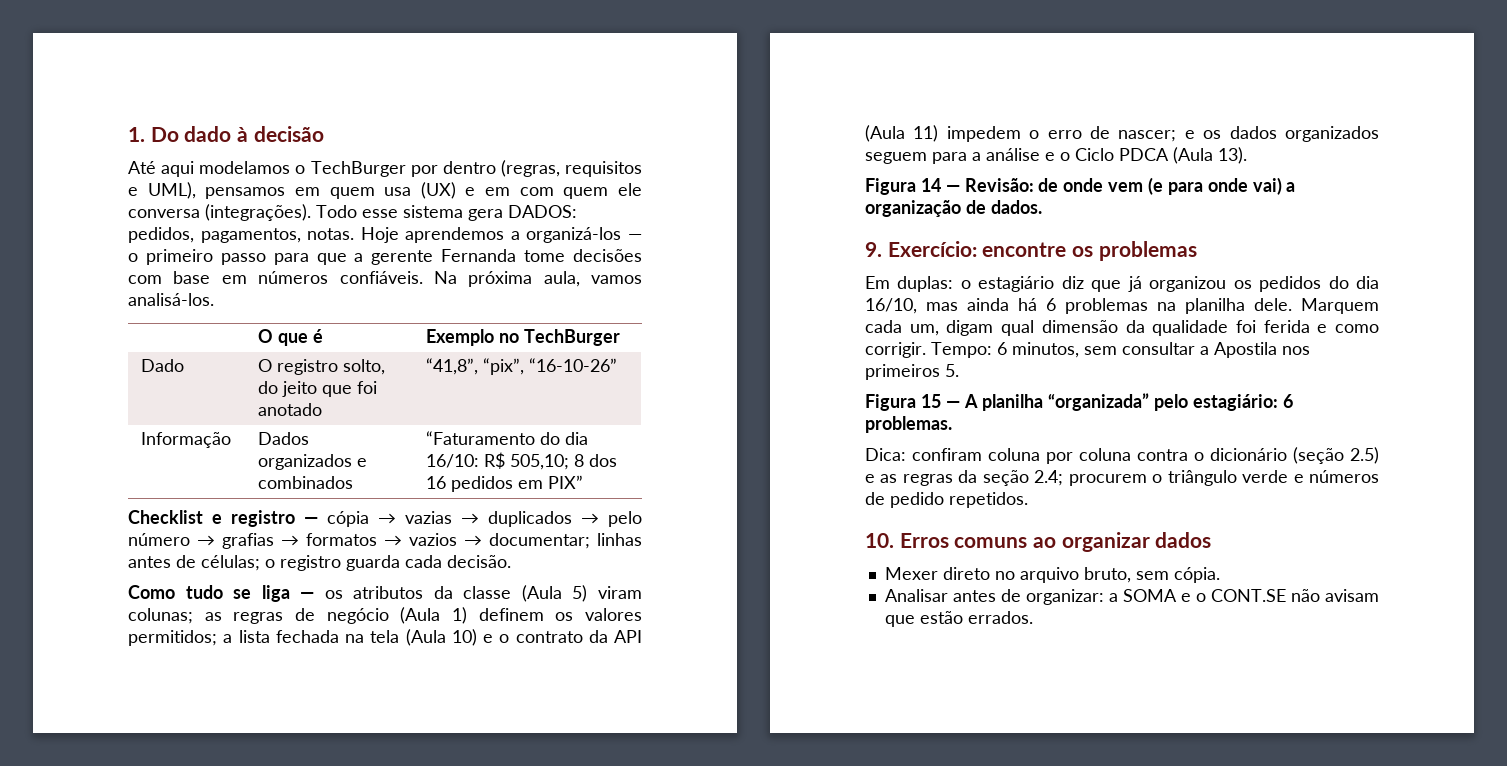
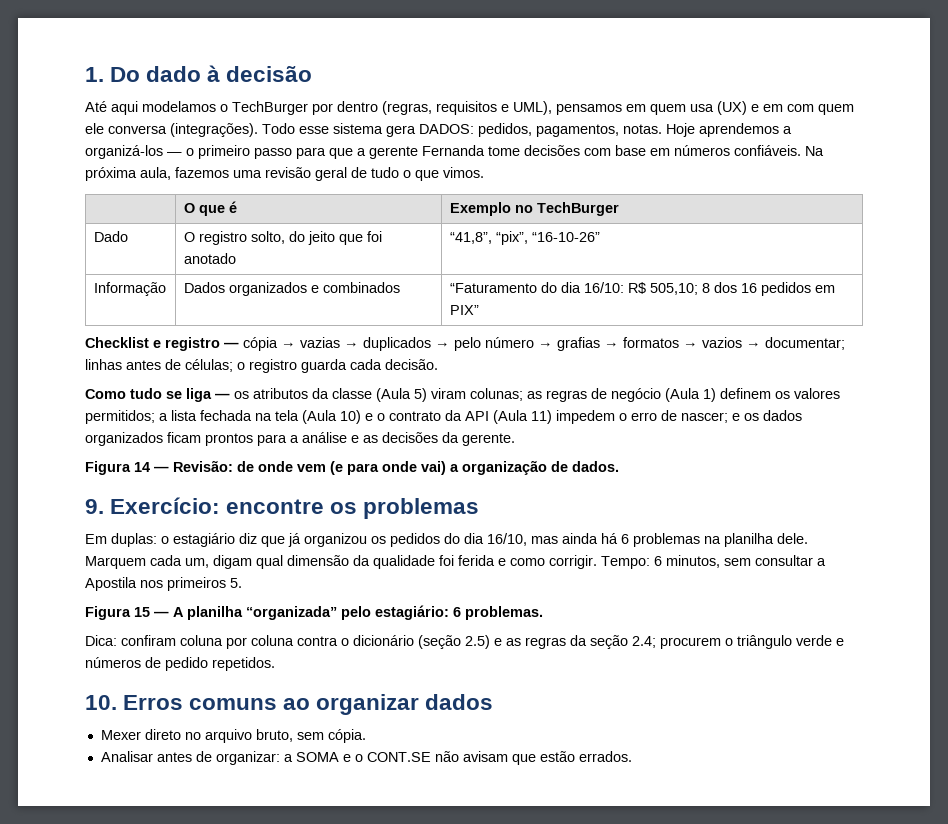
- Na próxima aula, vamos analisá-los.
+ Na próxima aula, fazemos uma revisão geral de tudo o que vimos.
- Como tudo se liga — os atributos da classe (Aula 5) viram colunas; as regras de negócio (Aula 1) definem os valores permitidos; a lista fechada na tela (Aula 10) e o contrato da API (Aula 11) impedem o erro de nascer; e os dados organizados seguem para a análise e o Ciclo PDCA (Aula 13).
+ Como tudo se liga — os atributos da classe (Aula 5) viram colunas; as regras de negócio (Aula 1) definem os valores permitidos; a lista fechada na tela (Aula 10) e o contrato da API (Aula 11) impedem o erro de nascer; e os dados organizados ficam prontos para a análise e as decisões da gerente.

